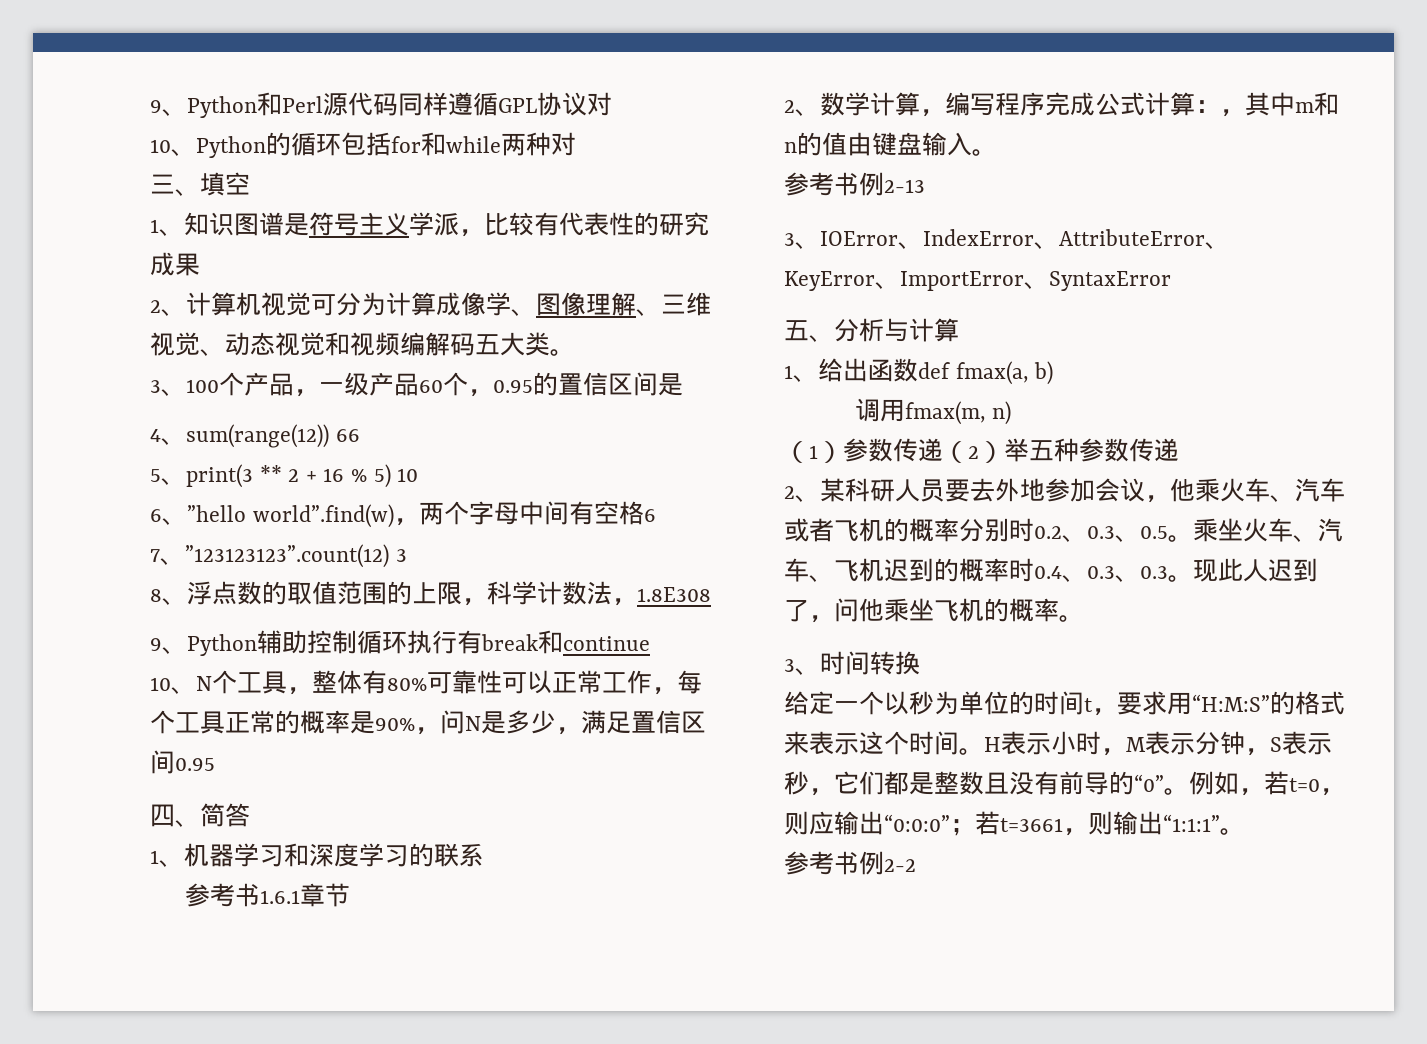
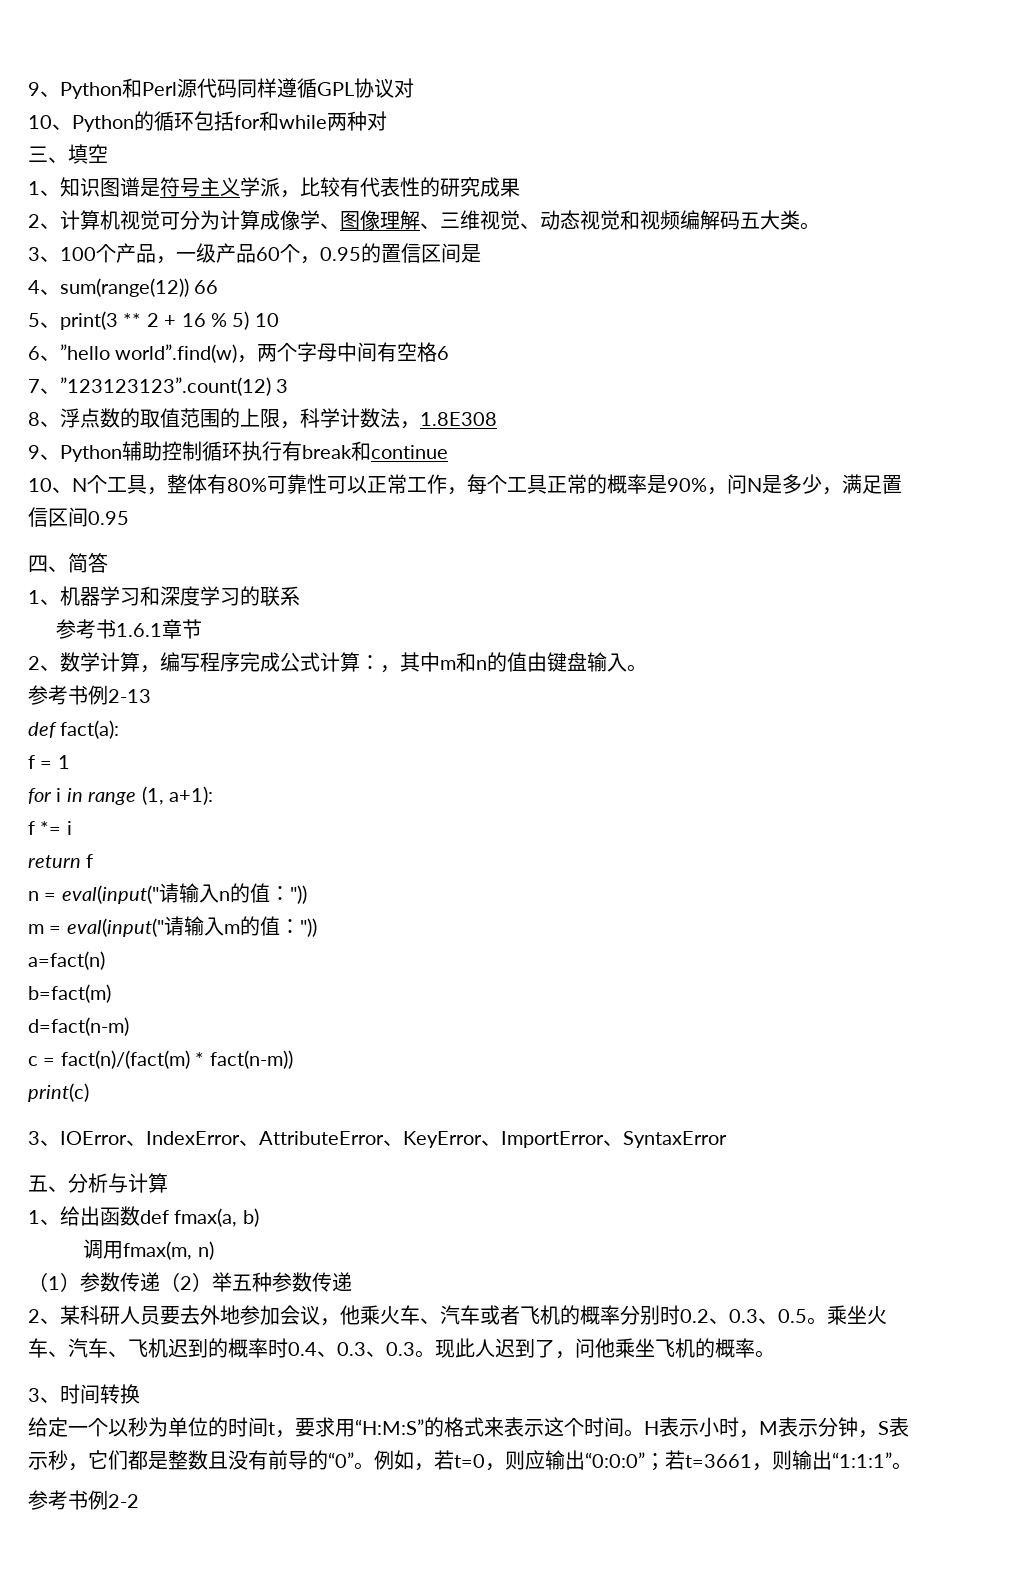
+ def fact(a):
+ f = 1
+ for i in range (1, a+1):
+ f *= i
+ return f
+ n = eval(input("请输入n的值："))
+ m = eval(input("请输入m的值："))
+ a=fact(n)
+ b=fact(m)
+ d=fact(n-m)
+ c = fact(n)/(fact(m) * fact(n-m))
+ print(c)

